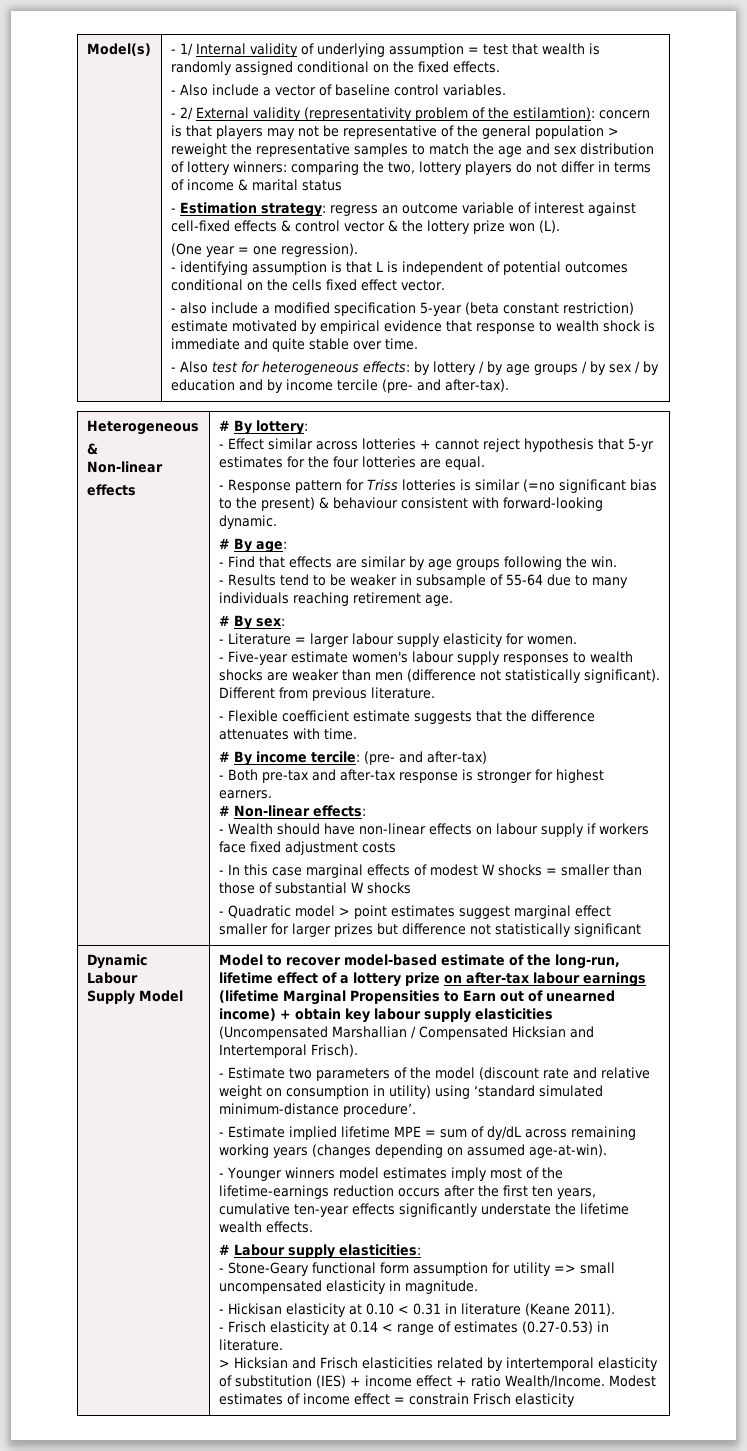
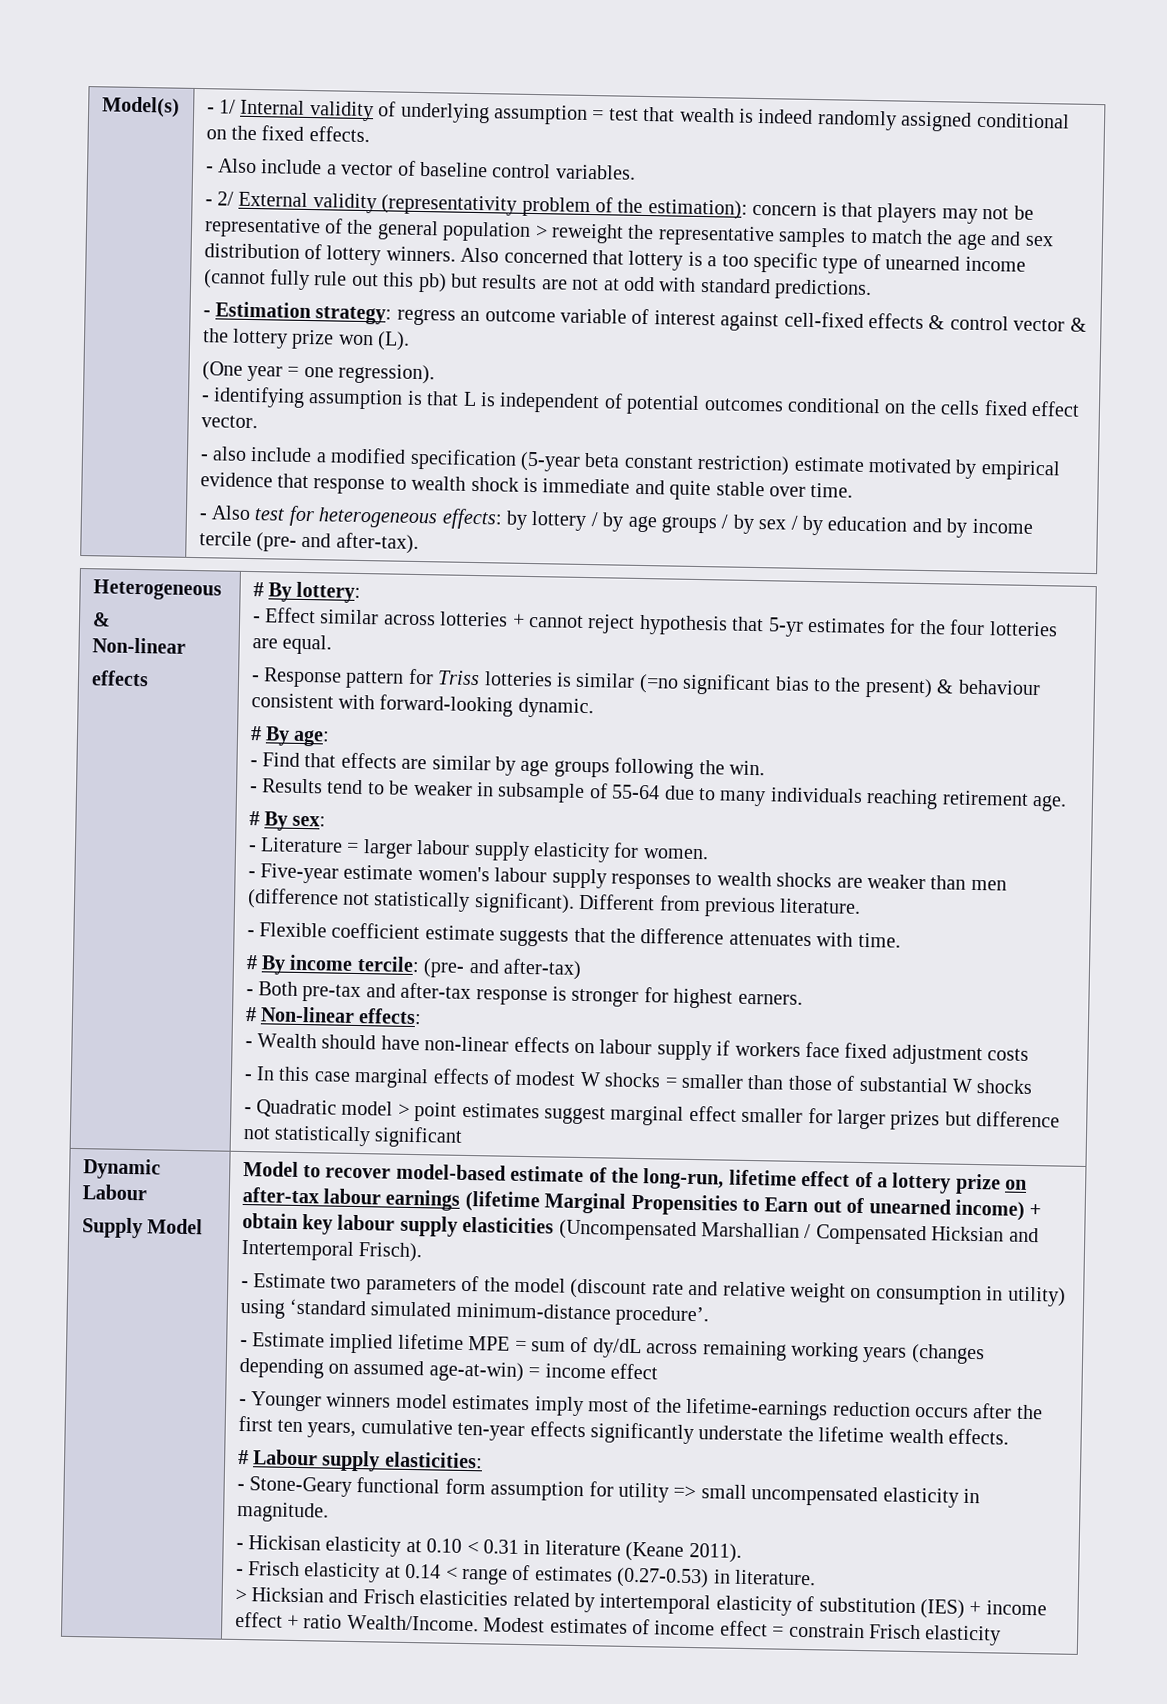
- - 1/ Internal validity of underlying assumption = test that wealth is randomly assigned conditional on the fixed effects.
+ - 1/ Internal validity of underlying assumption = test that wealth is indeed randomly assigned conditional on the fixed effects.
- - 2/ External validity (representativity problem of the estilamtion): concern is that players may not be representative of the general population > reweight the representative samples to match the age and sex distribution of lottery winners: comparing the two, lottery players do not differ in terms of income & marital status
+ - 2/ External validity (representativity problem of the estimation): concern is that players may not be representative of the general population > reweight the representative samples to match the age and sex distribution of lottery winners. Also concerned that lottery is a too specific type of unearned income (cannot fully rule out this pb) but results are not at odd with standard predictions.
- - also include a modified specification 5-year (beta constant restriction) estimate motivated by empirical evidence that response to wealth shock is immediate and quite stable over time.
+ - also include a modified specification (5-year beta constant restriction) estimate motivated by empirical evidence that response to wealth shock is immediate and quite stable over time.
- - Estimate implied lifetime MPE = sum of dy/dL across remaining working years (changes depending on assumed age-at-win).
+ - Estimate implied lifetime MPE = sum of dy/dL across remaining working years (changes depending on assumed age-at-win) = income effect

